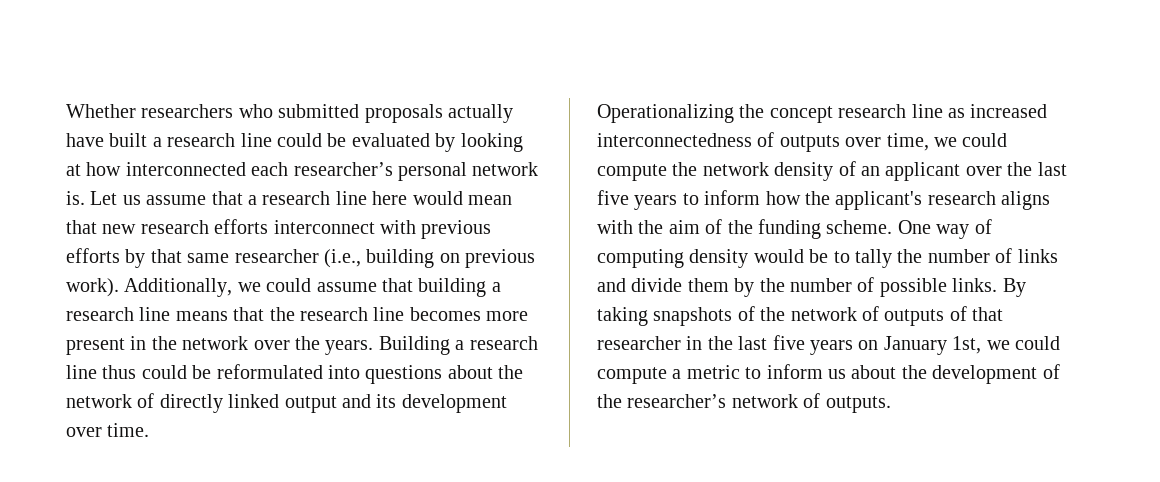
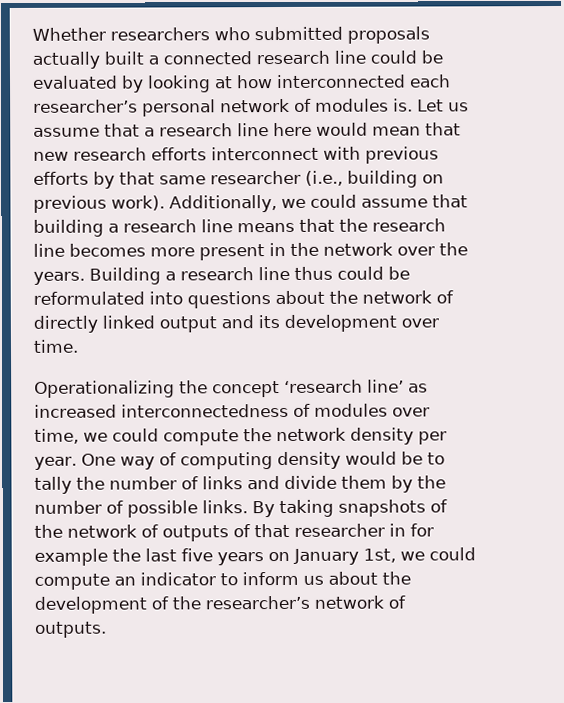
- Whether researchers who submitted proposals actually have built a research line could be evaluated by looking at how interconnected each researcher’s personal network is.
+ Whether researchers who submitted proposals actually built a connected research line could be evaluated by looking at how interconnected each researcher’s personal network of modules is.
- Operationalizing the concept research line as increased interconnectedness of outputs over time, we could compute the network density of an applicant over the last five years to inform how the applicant's research aligns with the aim of the funding scheme.
+ Operationalizing the concept ‘research line’ as increased interconnectedness of modules over time, we could compute the network density per year.
- By taking snapshots of the network of outputs of that researcher in the last five years on January 1st, we could compute a metric to inform us about the development of the researcher’s network of outputs.
+ By taking snapshots of the network of outputs of that researcher in for example the last five years on January 1st, we could compute an indicator to inform us about the development of the researcher’s network of outputs.

